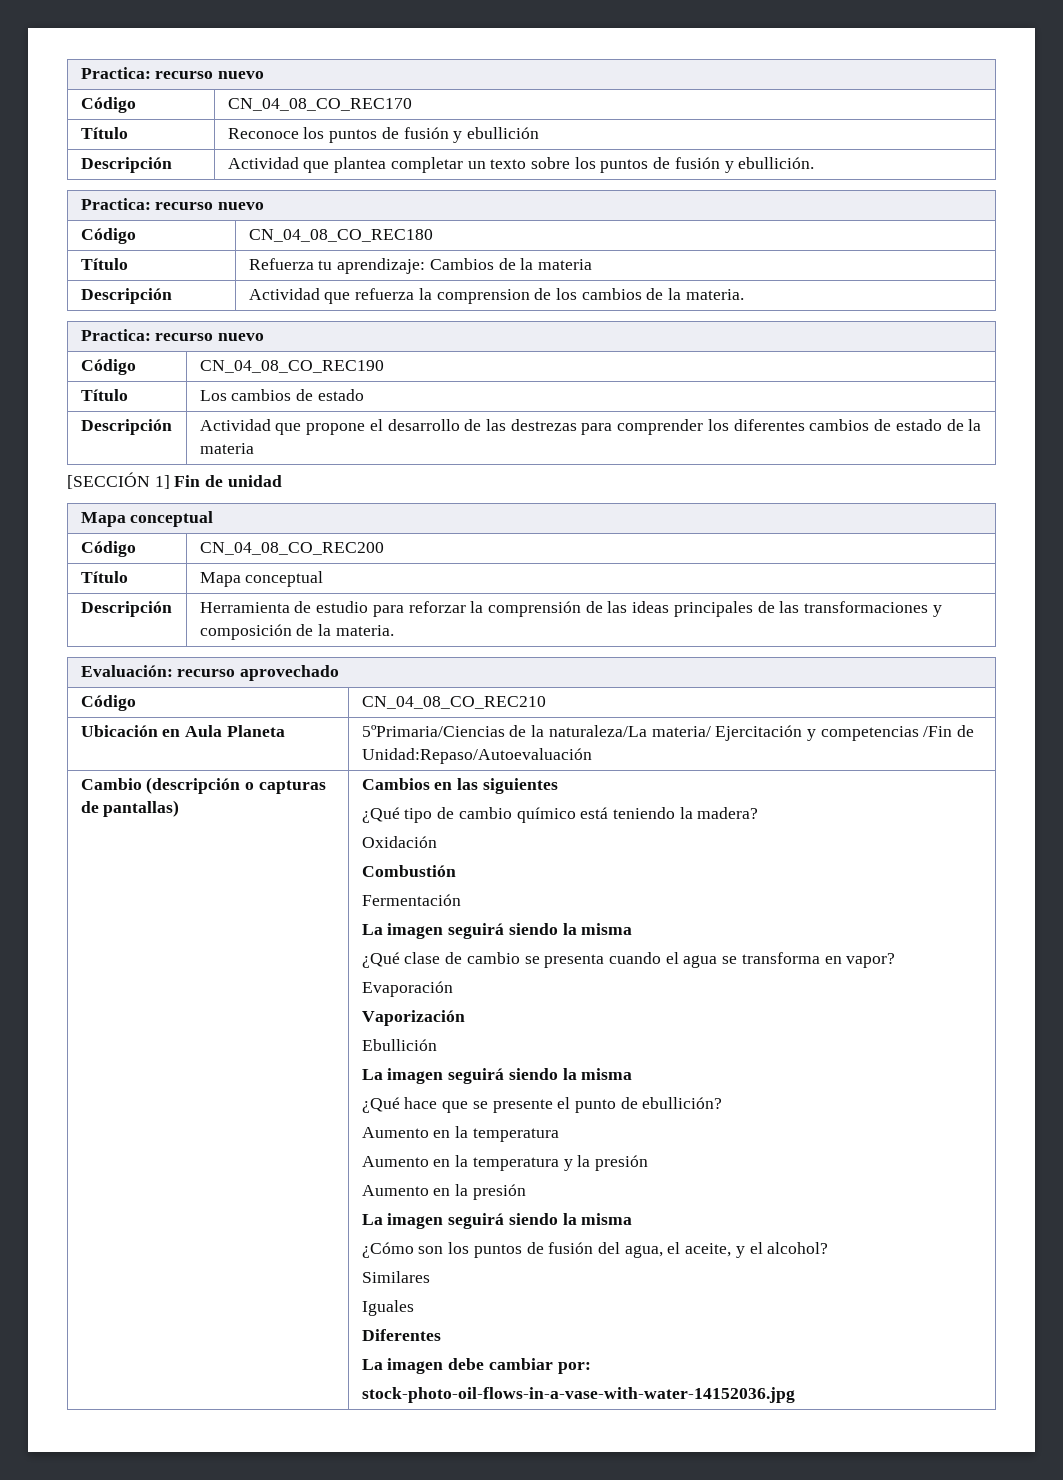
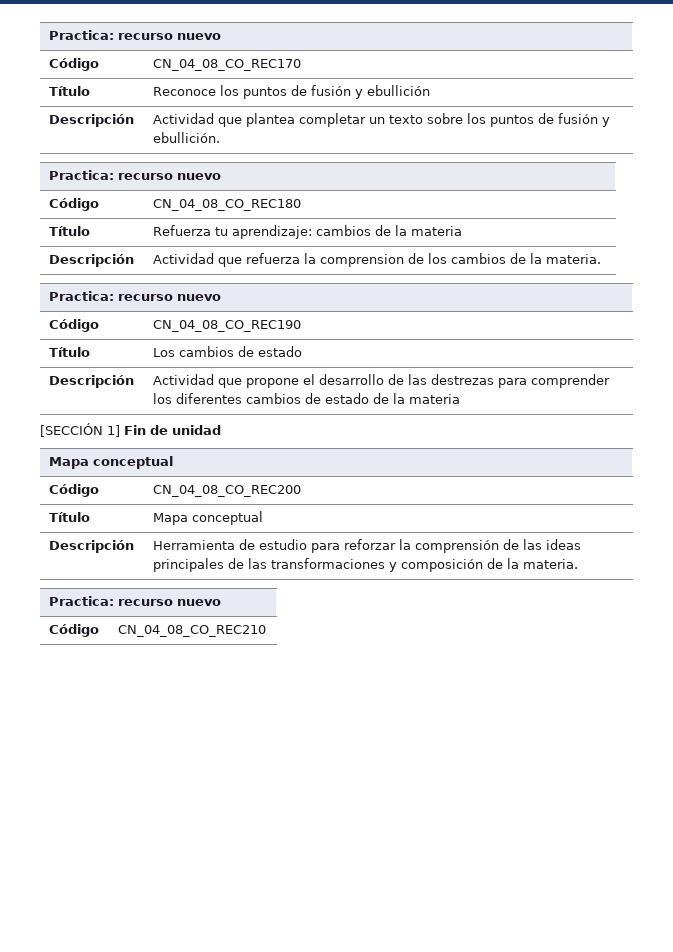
- Título | Refuerza tu aprendizaje: Cambios de la materia
+ Título | Refuerza tu aprendizaje: cambios de la materia
  Descripción | Herramienta de estudio para reforzar la comprensión de las ideas principales de las transformaciones y composición de la materia.
- Evaluación: recurso aprovechado
+ Practica: recurso nuevo
- Ubicación en Aula Planeta | 5ºPrimaria/Ciencias de la naturaleza/La materia/ Ejercitación y competencias /Fin de Unidad:Repaso/Autoevaluación
- Cambio (descripción o capturas de pantallas) | Cambios en las siguientes
- ¿Qué tipo de cambio químico está teniendo la madera?
- Oxidación
- Combustión
- Fermentación
- La imagen seguirá siendo la misma
- ¿Qué clase de cambio se presenta cuando el agua se transforma en vapor?
- Evaporación
- Vaporización
- Ebullición
- La imagen seguirá siendo la misma
- ¿Qué hace que se presente el punto de ebullición?
- Aumento en la temperatura
- Aumento en la temperatura y la presión
- Aumento en la presión
- La imagen seguirá siendo la misma
- ¿Cómo son los puntos de fusión del agua, el aceite, y el alcohol?
- Similares
- Iguales
- Diferentes
- La imagen debe cambiar por:
- stock-photo-oil-flows-in-a-vase-with-water-14152036.jpg

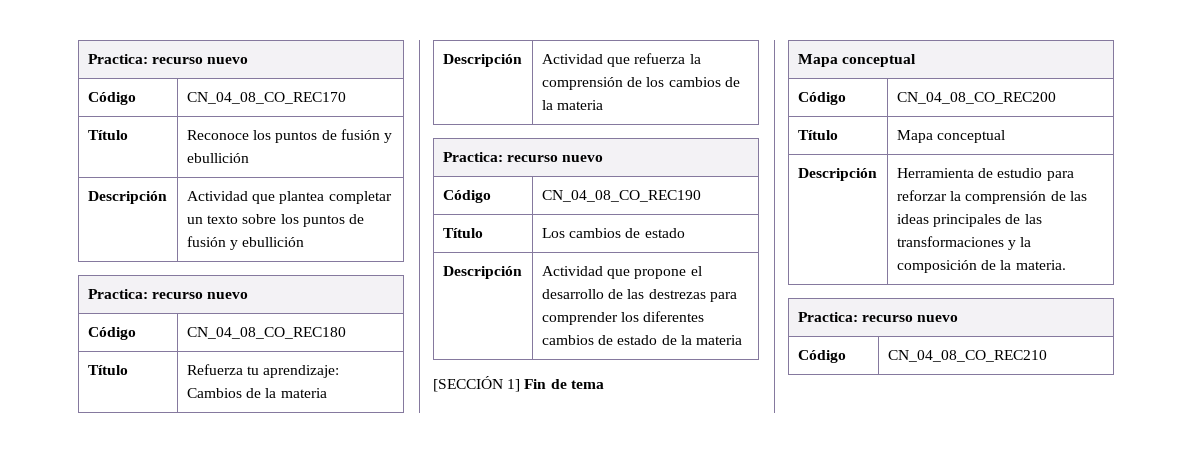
- Descripción | Actividad que plantea completar un texto sobre los puntos de fusión y ebullición.
+ Descripción | Actividad que plantea completar un texto sobre los puntos de fusión y ebullición
- Título | Refuerza tu aprendizaje: cambios de la materia
+ Título | Refuerza tu aprendizaje: Cambios de la materia
- Descripción | Actividad que refuerza la comprension de los cambios de la materia.
+ Descripción | Actividad que refuerza la comprensión de los cambios de la materia
- [SECCIÓN 1] Fin de unidad
+ [SECCIÓN 1] Fin de tema
- Descripción | Herramienta de estudio para reforzar la comprensión de las ideas principales de las transformaciones y composición de la materia.
+ Descripción | Herramienta de estudio para reforzar la comprensión de las ideas principales de las transformaciones y la composición de la materia.

